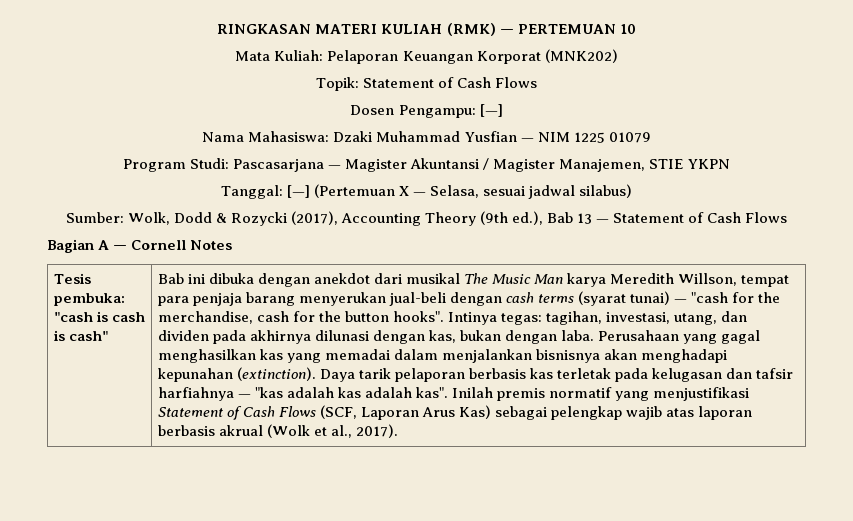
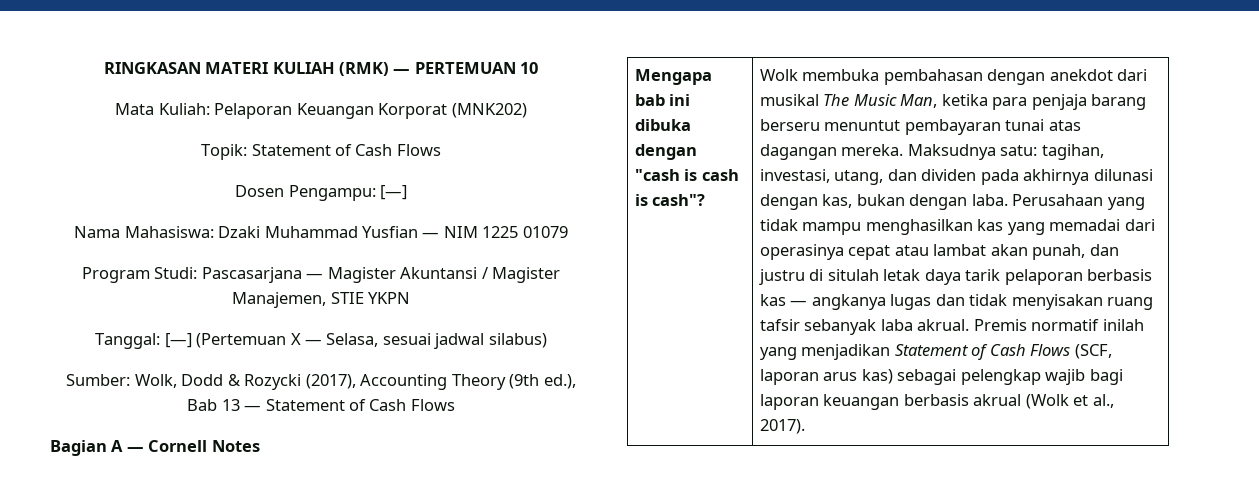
- Tesis pembuka: "cash is cash is cash" | Bab ini dibuka dengan anekdot dari musikal The Music Man karya Meredith Willson, tempat para penjaja barang menyerukan jual-beli dengan cash terms (syarat tunai) — "cash for the merchandise, cash for the button hooks". Intinya tegas: tagihan, investasi, utang, dan dividen pada akhirnya dilunasi dengan kas, bukan dengan laba.
+ Mengapa bab ini dibuka dengan "cash is cash is cash"? | Wolk membuka pembahasan dengan anekdot dari musikal The Music Man, ketika para penjaja barang berseru menuntut pembayaran tunai atas dagangan mereka. Maksudnya satu: tagihan, investasi, utang, dan dividen pada akhirnya dilunasi dengan kas, bukan dengan laba.
- Perusahaan yang gagal menghasilkan kas yang memadai dalam menjalankan bisnisnya akan menghadapi kepunahan (extinction). Daya tarik pelaporan berbasis kas terletak pada kelugasan dan tafsir harfiahnya — "kas adalah kas adalah kas". Inilah premis normatif yang menjustifikasi Statement of Cash Flows (SCF, Laporan Arus Kas) sebagai pelengkap wajib atas laporan berbasis akrual (Wolk et al., 2017).
+ Perusahaan yang tidak mampu menghasilkan kas yang memadai dari operasinya cepat atau lambat akan punah, dan justru di situlah letak daya tarik pelaporan berbasis kas — angkanya lugas dan tidak menyisakan ruang tafsir sebanyak laba akrual. Premis normatif inilah yang menjadikan Statement of Cash Flows (SCF, laporan arus kas) sebagai pelengkap wajib bagi laporan keuangan berbasis akrual (Wolk et al., 2017).

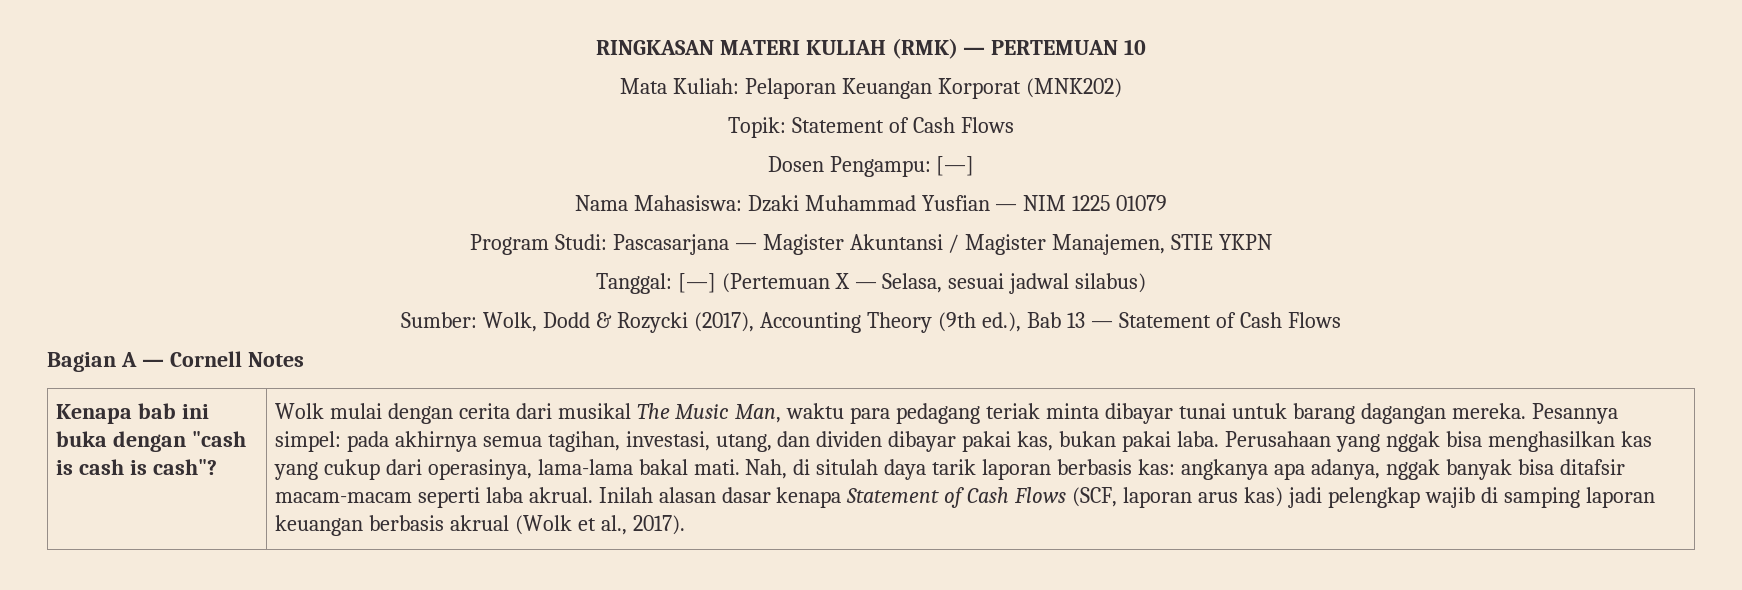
- Mengapa bab ini dibuka dengan "cash is cash is cash"?
+ Kenapa bab ini buka dengan "cash is cash is cash"?
- Wolk membuka pembahasan dengan anekdot dari musikal The Music Man, ketika para penjaja barang berseru menuntut pembayaran tunai atas dagangan mereka. Maksudnya satu: tagihan, investasi, utang, dan dividen pada akhirnya dilunasi dengan kas, bukan dengan laba.
+ Wolk mulai dengan cerita dari musikal The Music Man, waktu para pedagang teriak minta dibayar tunai untuk barang dagangan mereka. Pesannya simpel: pada akhirnya semua tagihan, investasi, utang, dan dividen dibayar pakai kas, bukan pakai laba.
- Perusahaan yang tidak mampu menghasilkan kas yang memadai dari operasinya cepat atau lambat akan punah, dan justru di situlah letak daya tarik pelaporan berbasis kas — angkanya lugas dan tidak menyisakan ruang tafsir sebanyak laba akrual. Premis normatif inilah yang menjadikan Statement of Cash Flows (SCF, laporan arus kas) sebagai pelengkap wajib bagi laporan keuangan berbasis akrual (Wolk et al., 2017).
+ Perusahaan yang nggak bisa menghasilkan kas yang cukup dari operasinya, lama-lama bakal mati. Nah, di situlah daya tarik laporan berbasis kas: angkanya apa adanya, nggak banyak bisa ditafsir macam-macam seperti laba akrual. Inilah alasan dasar kenapa Statement of Cash Flows (SCF, laporan arus kas) jadi pelengkap wajib di samping laporan keuangan berbasis akrual (Wolk et al., 2017).

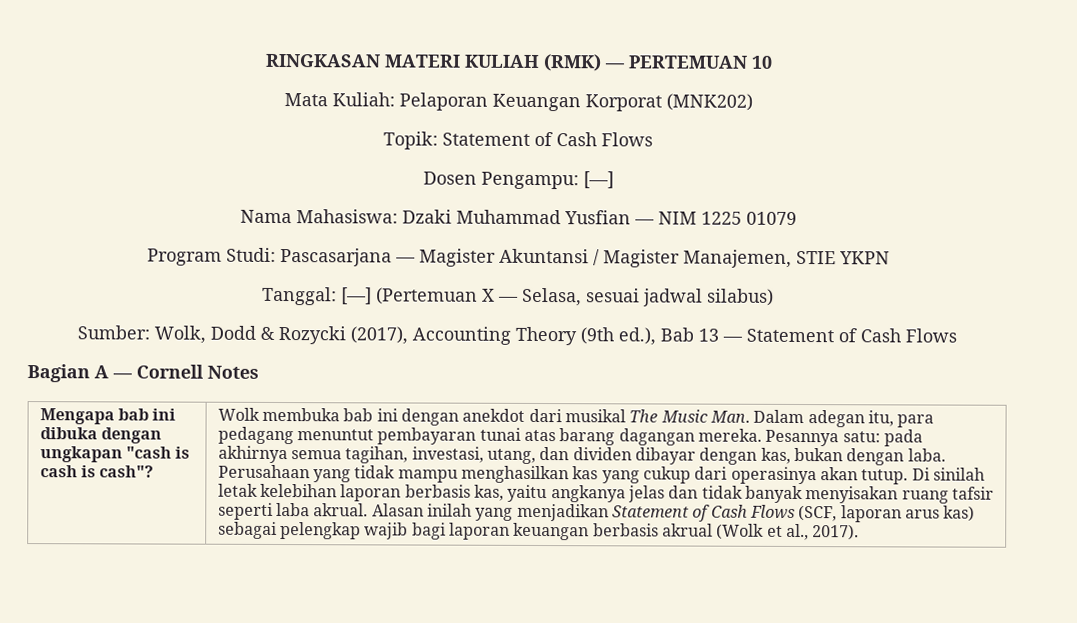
- Kenapa bab ini buka dengan "cash is cash is cash"?
+ Mengapa bab ini dibuka dengan ungkapan "cash is cash is cash"?
- Wolk mulai dengan cerita dari musikal The Music Man, waktu para pedagang teriak minta dibayar tunai untuk barang dagangan mereka.
+ Wolk membuka bab ini dengan anekdot dari musikal The Music Man. Dalam adegan itu, para pedagang menuntut pembayaran tunai atas barang dagangan mereka.
- Pesannya simpel: pada akhirnya semua tagihan, investasi, utang, dan dividen dibayar pakai kas, bukan pakai laba.
+ Pesannya satu: pada akhirnya semua tagihan, investasi, utang, dan dividen dibayar dengan kas, bukan dengan laba.
- Perusahaan yang nggak bisa menghasilkan kas yang cukup dari operasinya, lama-lama bakal mati. Nah, di situlah daya tarik laporan berbasis kas: angkanya apa adanya, nggak banyak bisa ditafsir macam-macam seperti laba akrual. Inilah alasan dasar kenapa Statement of Cash Flows (SCF, laporan arus kas) jadi pelengkap wajib di samping laporan keuangan berbasis akrual (Wolk et al., 2017).
+ Perusahaan yang tidak mampu menghasilkan kas yang cukup dari operasinya akan tutup. Di sinilah letak kelebihan laporan berbasis kas, yaitu angkanya jelas dan tidak banyak menyisakan ruang tafsir seperti laba akrual. Alasan inilah yang menjadikan Statement of Cash Flows (SCF, laporan arus kas) sebagai pelengkap wajib bagi laporan keuangan berbasis akrual (Wolk et al., 2017).

